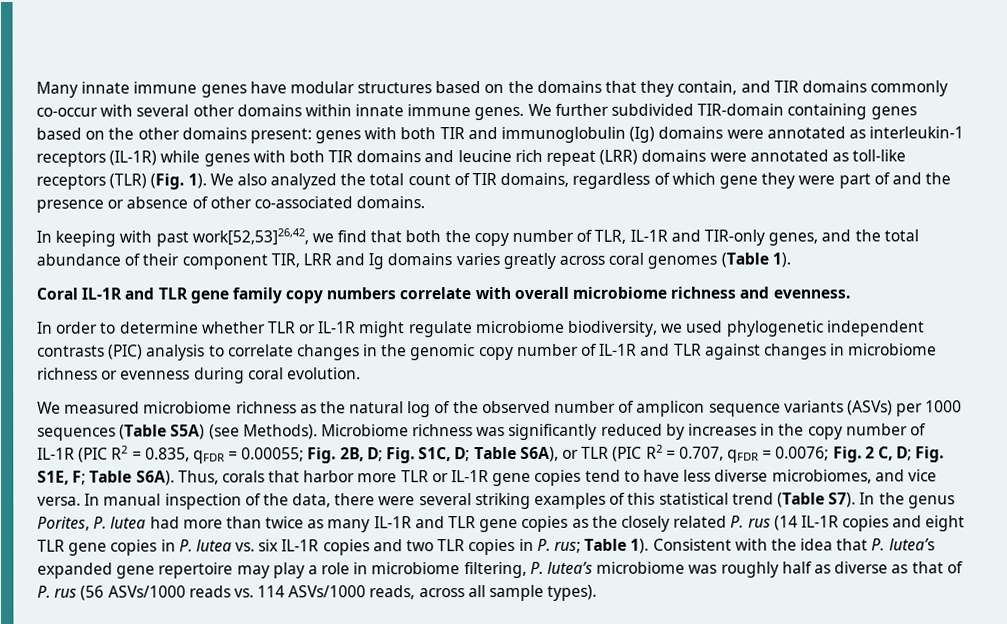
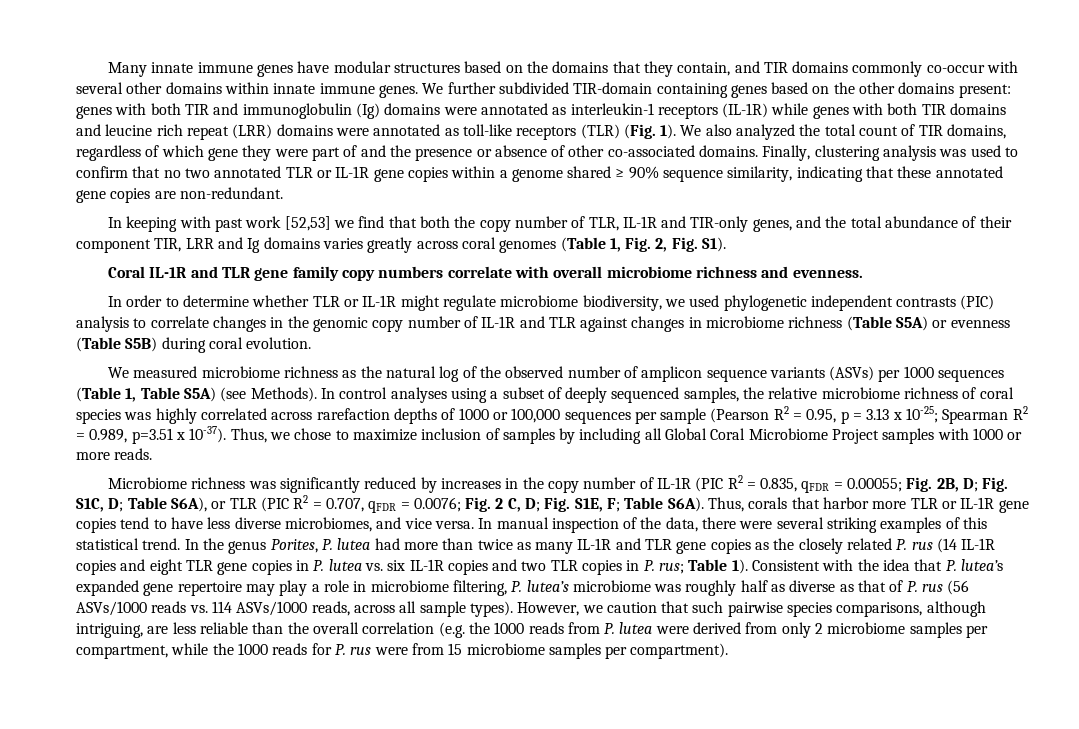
+ Finally, clustering analysis was used to confirm that no two annotated TLR or IL-1R gene copies within a genome shared ≥ 90% sequence similarity, indicating that these annotated gene copies are non-redundant.
- In keeping with past work[52,53]26,42, we find that both the copy number of TLR, IL-1R and TIR-only genes, and the total abundance of their component TIR, LRR and Ig domains varies greatly across coral genomes (Table 1).
+ In keeping with past work [52,53] we find that both the copy number of TLR, IL-1R and TIR-only genes, and the total abundance of their component TIR, LRR and Ig domains varies greatly across coral genomes (Table 1, Fig. 2, Fig. S1).
- In order to determine whether TLR or IL-1R might regulate microbiome biodiversity, we used phylogenetic independent contrasts (PIC) analysis to correlate changes in the genomic copy number of IL-1R and TLR against changes in microbiome richness or evenness during coral evolution.
+ In order to determine whether TLR or IL-1R might regulate microbiome biodiversity, we used phylogenetic independent contrasts (PIC) analysis to correlate changes in the genomic copy number of IL-1R and TLR against changes in microbiome richness (Table S5A) or evenness (Table S5B) during coral evolution.
- We measured microbiome richness as the natural log of the observed number of amplicon sequence variants (ASVs) per 1000 sequences (Table S5A) (see Methods). Microbiome richness was significantly reduced by increases in the copy number of IL-1R (PIC R2 = 0.835, qFDR = 0.00055;
+ We measured microbiome richness as the natural log of the observed number of amplicon sequence variants (ASVs) per 1000 sequences (Table 1, Table S5A) (see Methods). In control analyses using a subset of deeply sequenced samples, the relative microbiome richness of coral species was highly correlated across rarefaction depths of 1000 or 100,000 sequences per sample (Pearson R2 = 0.95, p = 3.13 x 10-25; Spearman R2 = 0.989, p=3.51 x 10-37). Thus, we chose to maximize inclusion of samples by including all Global Coral Microbiome Project samples with 1000 or more reads.
+ Microbiome richness was significantly reduced by increases in the copy number of IL-1R (PIC R2 = 0.835, qFDR = 0.00055;
- In manual inspection of the data, there were several striking examples of this statistical trend (Table S7). In the genus Porites, P. lutea had more than twice as many IL-1R and TLR gene copies as the closely related P. rus (14 IL-1R copies and eight TLR gene copies in P. lutea vs. six IL-1R copies and two TLR copies in P. rus;
+ In manual inspection of the data, there were several striking examples of this statistical trend. In the genus Porites, P. lutea had more than twice as many IL-1R and TLR gene copies as the closely related P. rus (14 IL-1R copies and eight TLR gene copies in P. lutea vs. six IL-1R copies and two TLR copies in P. rus;
+ However, we caution that such pairwise species comparisons, although intriguing, are less reliable than the overall correlation (e.g. the 1000 reads from P. lutea were derived from only 2 microbiome samples per compartment, while the 1000 reads for P. rus were from 15 microbiome samples per compartment).

